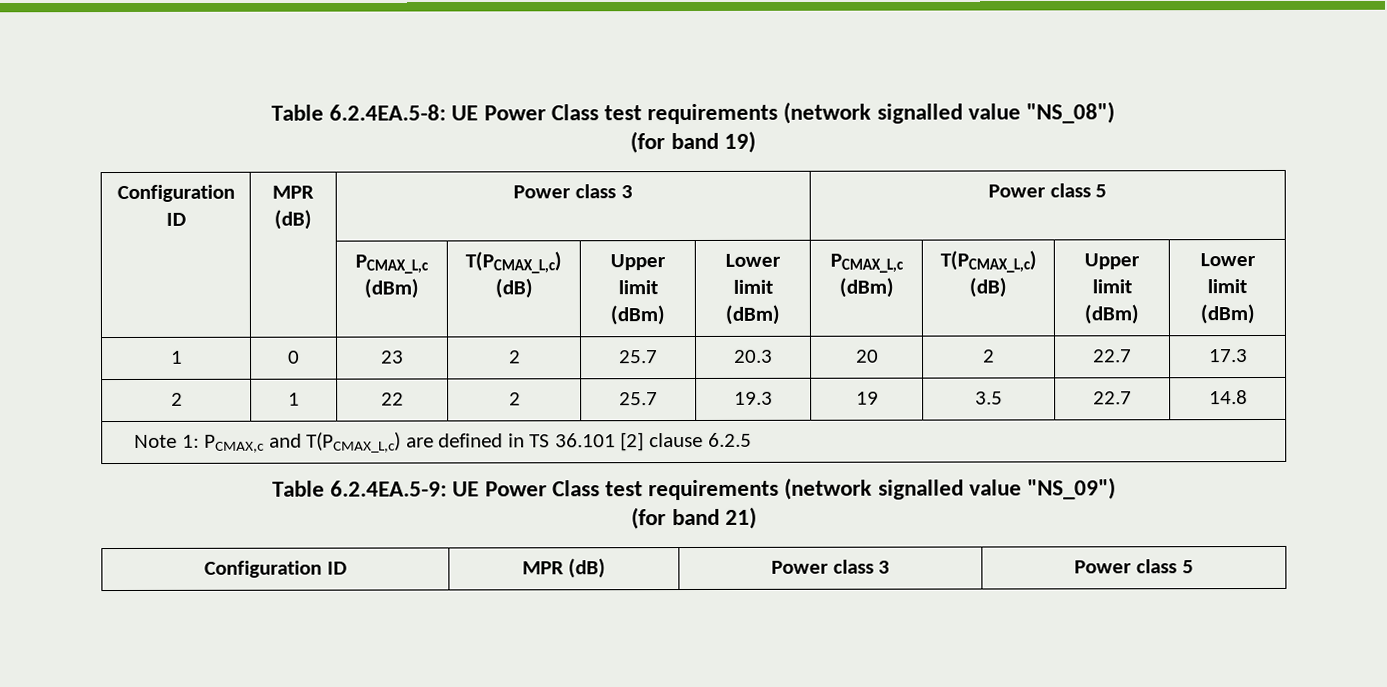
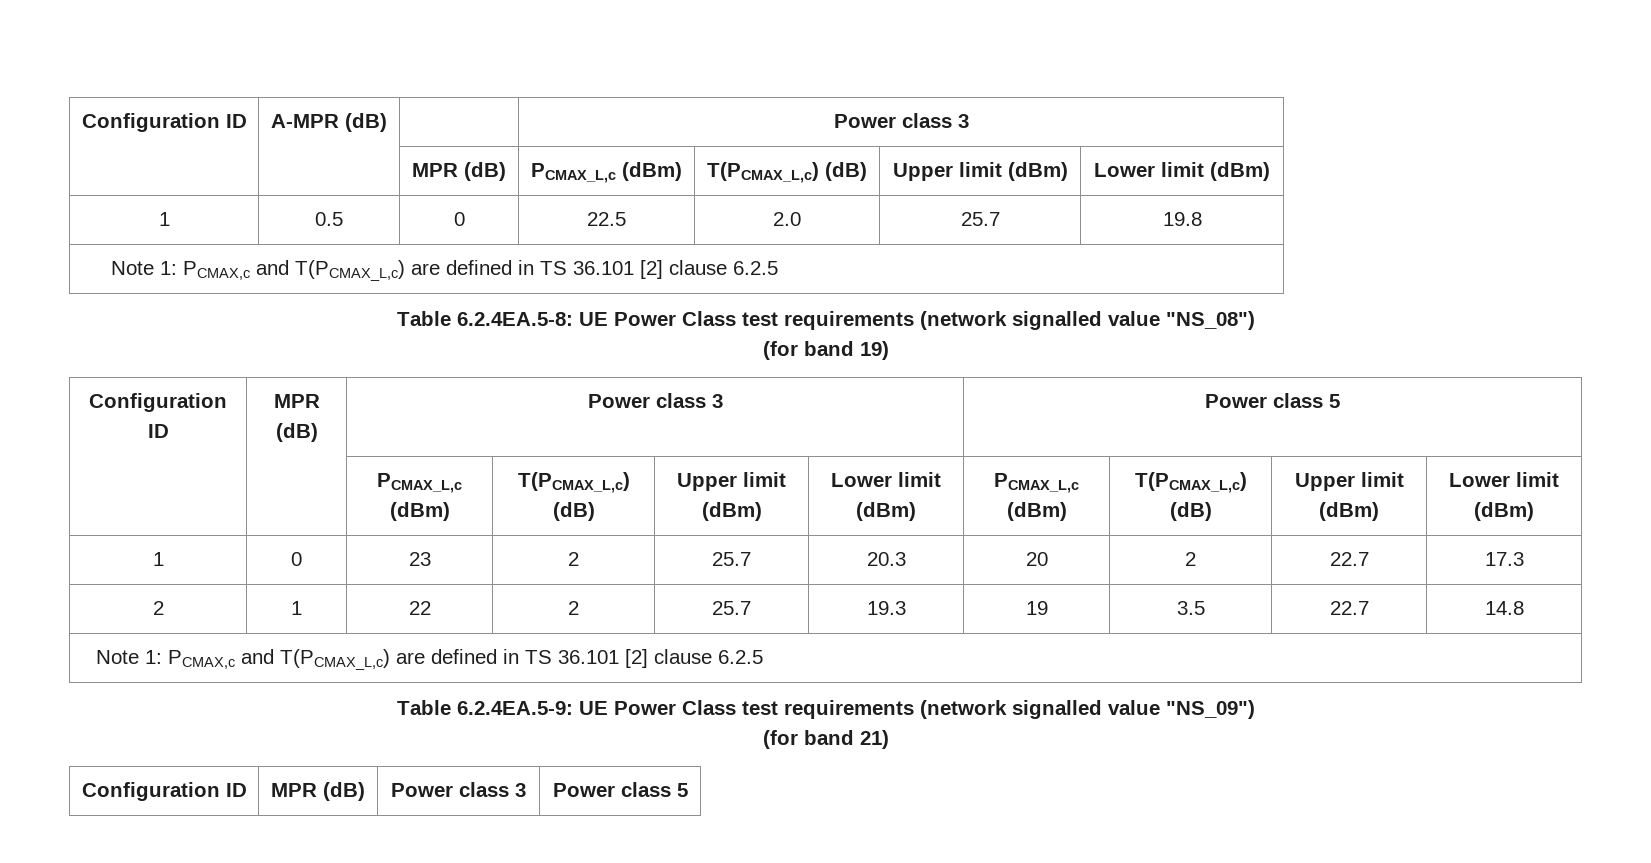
+ Configuration ID | A-MPR (dB) | | Power class 3
+ | | MPR (dB) | PCMAX_L,c (dBm) | T(PCMAX_L,c) (dB) | Upper limit (dBm) | Lower limit (dBm)
+ 1 | 0.5 | 0 | 22.5 | 2.0 | 25.7 | 19.8
+ Note 1: PCMAX,c and T(PCMAX_L,c) are defined in TS 36.101 [2] clause 6.2.5

